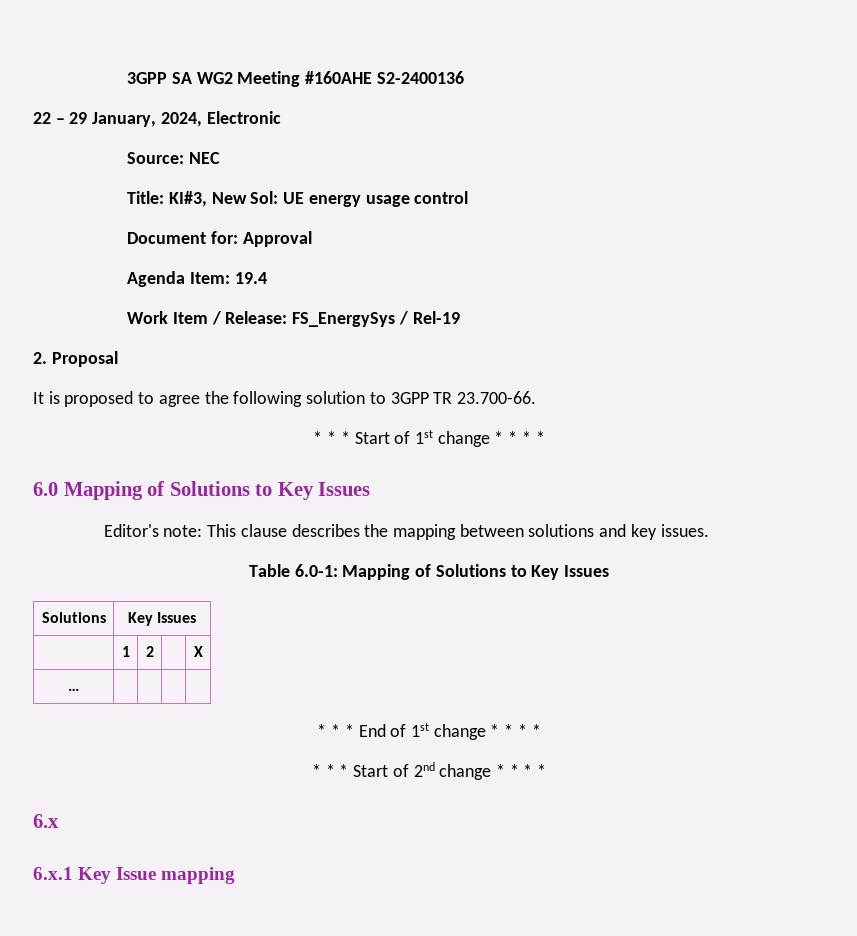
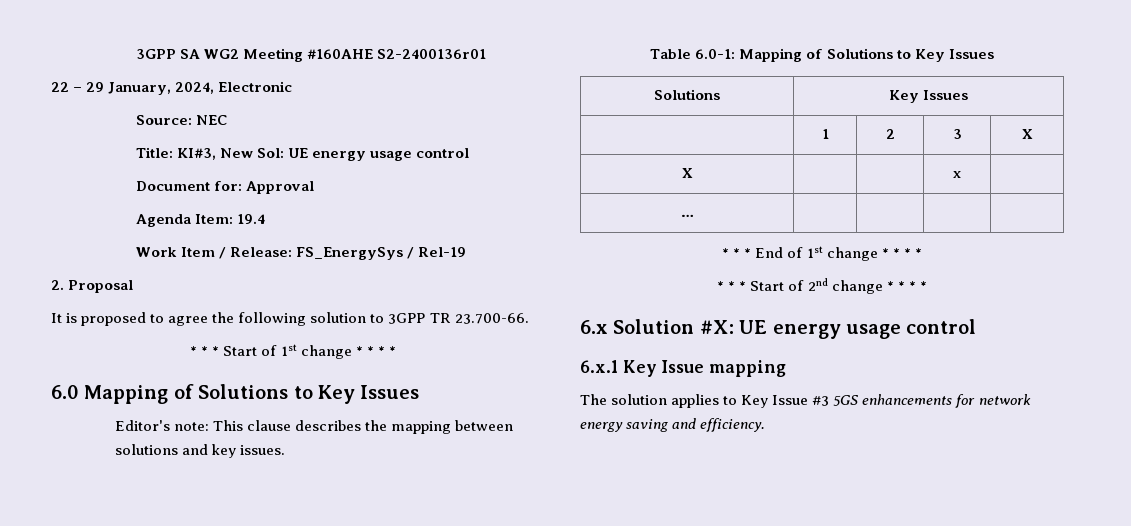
- 3GPP SA WG2 Meeting #160AHE S2-2400136
+ 3GPP SA WG2 Meeting #160AHE S2-2400136r01
- | 1 | 2 | | X
+ | 1 | 2 | 3 | X
+ X | | | x |
- 6.x
+ 6.x Solution #X: UE energy usage control
  6.x.1 Key Issue mapping
+ The solution applies to Key Issue #3 5GS enhancements for network energy saving and efficiency.

